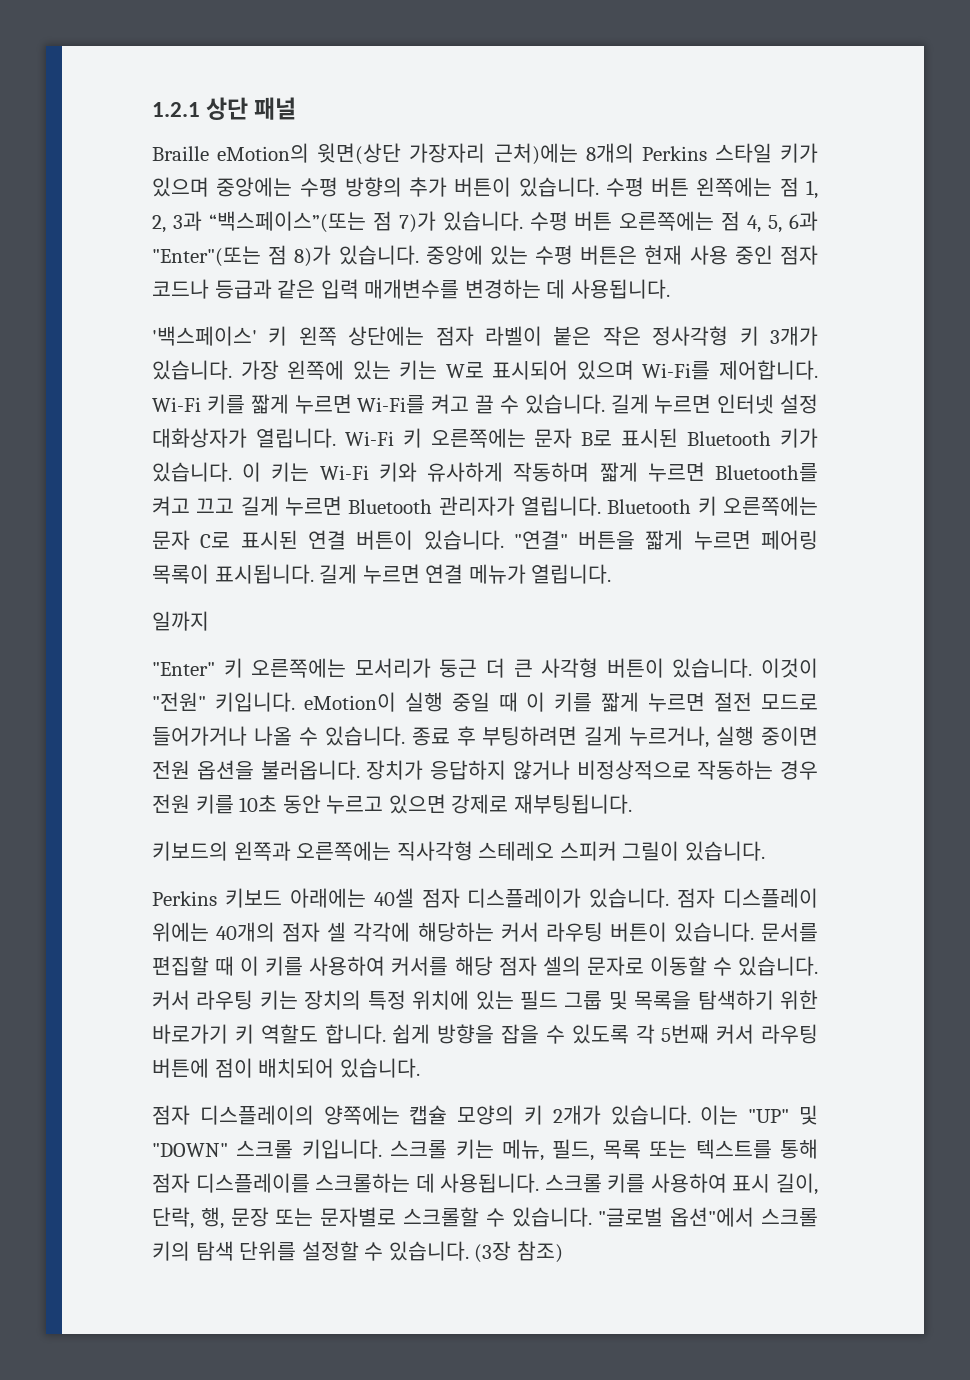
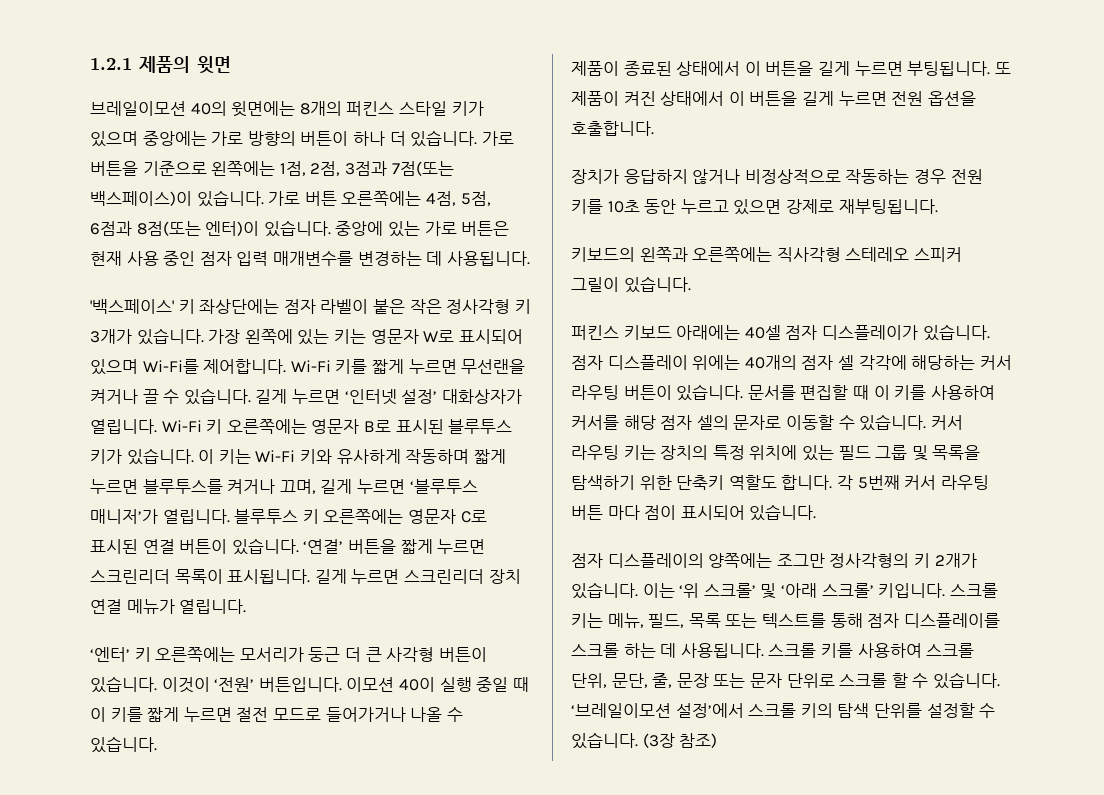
- 1.2.1 상단 패널
- Braille eMotion의 윗면(상단 가장자리 근처)에는 8개의 Perkins 스타일 키가 있으며 중앙에는 수평 방향의 추가 버튼이 있습니다. 수평 버튼 왼쪽에는 점 1, 2, 3과 “백스페이스”(또는 점 7)가 있습니다. 수평 버튼 오른쪽에는 점 4, 5, 6과 "Enter"(또는 점 8)가 있습니다.
+ 1.2.1 제품의 윗면
+ 브레일이모션 40의 윗면에는 8개의 퍼킨스 스타일 키가 있으며 중앙에는 가로 방향의 버튼이 하나 더 있습니다. 가로 버튼을 기준으로 왼쪽에는 1점, 2점, 3점과 7점(또는 백스페이스)이 있습니다. 가로 버튼 오른쪽에는 4점, 5점, 6점과 8점(또는 엔터)이 있습니다.
- 중앙에 있는 수평 버튼은 현재 사용 중인 점자 코드나 등급과 같은 입력 매개변수를 변경하는 데 사용됩니다.
+ 중앙에 있는 가로 버튼은 현재 사용 중인 점자 입력 매개변수를 변경하는 데 사용됩니다.
- '백스페이스' 키 왼쪽 상단에는 점자 라벨이 붙은 작은 정사각형 키 3개가 있습니다.
+ '백스페이스' 키 좌상단에는 점자 라벨이 붙은 작은 정사각형 키 3개가 있습니다.
- 가장 왼쪽에 있는 키는 W로 표시되어 있으며 Wi-Fi를 제어합니다.
+ 가장 왼쪽에 있는 키는 영문자 W로 표시되어 있으며 Wi-Fi를 제어합니다.
- Wi-Fi 키를 짧게 누르면 Wi-Fi를 켜고 끌 수 있습니다.
+ Wi-Fi 키를 짧게 누르면 무선랜을 켜거나 끌 수 있습니다.
- 길게 누르면 인터넷 설정 대화상자가 열립니다.
+ 길게 누르면 ‘인터넷 설정’ 대화상자가 열립니다.
- Wi-Fi 키 오른쪽에는 문자 B로 표시된 Bluetooth 키가 있습니다.
+ Wi-Fi 키 오른쪽에는 영문자 B로 표시된 블루투스 키가 있습니다.
- 이 키는 Wi-Fi 키와 유사하게 작동하며 짧게 누르면 Bluetooth를 켜고 끄고 길게 누르면 Bluetooth 관리자가 열립니다. Bluetooth 키 오른쪽에는 문자 C로 표시된 연결 버튼이 있습니다.
+ 이 키는 Wi-Fi 키와 유사하게 작동하며 짧게 누르면 블루투스를 켜거나 끄며, 길게 누르면 ‘블루투스 매니저’가 열립니다. 블루투스 키 오른쪽에는 영문자 C로 표시된 연결 버튼이 있습니다.
- "연결" 버튼을 짧게 누르면 페어링 목록이 표시됩니다.
+ ‘연결’ 버튼을 짧게 누르면 스크린리더 목록이 표시됩니다.
- 길게 누르면 연결 메뉴가 열립니다.
+ 길게 누르면 스크린리더 장치 연결 메뉴가 열립니다.
- 일까지
- "Enter" 키 오른쪽에는 모서리가 둥근 더 큰 사각형 버튼이 있습니다.
+ ‘엔터’ 키 오른쪽에는 모서리가 둥근 더 큰 사각형 버튼이 있습니다.
- 이것이 "전원" 키입니다. eMotion이 실행 중일 때 이 키를 짧게 누르면 절전 모드로 들어가거나 나올 수 있습니다. 종료 후 부팅하려면 길게 누르거나, 실행 중이면 전원 옵션을 불러옵니다. 장치가 응답하지 않거나 비정상적으로 작동하는 경우 전원 키를 10초 동안 누르고 있으면 강제로 재부팅됩니다.
+ 이것이 ‘전원’ 버튼입니다. 이모션 40이 실행 중일 때 이 키를 짧게 누르면 절전 모드로 들어가거나 나올 수 있습니다.
+ 제품이 종료된 상태에서 이 버튼을 길게 누르면 부팅됩니다. 또 제품이 켜진 상태에서 이 버튼을 길게 누르면 전원 옵션을 호출합니다.
+ 장치가 응답하지 않거나 비정상적으로 작동하는 경우 전원 키를 10초 동안 누르고 있으면 강제로 재부팅됩니다.
- Perkins 키보드 아래에는 40셀 점자 디스플레이가 있습니다.
+ 퍼킨스 키보드 아래에는 40셀 점자 디스플레이가 있습니다.
- 커서 라우팅 키는 장치의 특정 위치에 있는 필드 그룹 및 목록을 탐색하기 위한 바로가기 키 역할도 합니다. 쉽게 방향을 잡을 수 있도록 각 5번째 커서 라우팅 버튼에 점이 배치되어 있습니다.
+ 커서 라우팅 키는 장치의 특정 위치에 있는 필드 그룹 및 목록을 탐색하기 위한 단축키 역할도 합니다. 각 5번째 커서 라우팅 버튼 마다 점이 표시되어 있습니다.
- 점자 디스플레이의 양쪽에는 캡슐 모양의 키 2개가 있습니다.
+ 점자 디스플레이의 양쪽에는 조그만 정사각형의 키 2개가 있습니다.
- 이는 "UP" 및 "DOWN" 스크롤 키입니다.
+ 이는 ‘위 스크롤’ 및 ‘아래 스크롤’ 키입니다.
- 스크롤 키는 메뉴, 필드, 목록 또는 텍스트를 통해 점자 디스플레이를 스크롤하는 데 사용됩니다.
+ 스크롤 키는 메뉴, 필드, 목록 또는 텍스트를 통해 점자 디스플레이를 스크롤 하는 데 사용됩니다.
- 스크롤 키를 사용하여 표시 길이, 단락, 행, 문장 또는 문자별로 스크롤할 수 있습니다. "글로벌 옵션"에서 스크롤 키의 탐색 단위를 설정할 수 있습니다.
+ 스크롤 키를 사용하여 스크롤 단위, 문단, 줄, 문장 또는 문자 단위로 스크롤 할 수 있습니다. ‘브레일이모션 설정’에서 스크롤 키의 탐색 단위를 설정할 수 있습니다.

